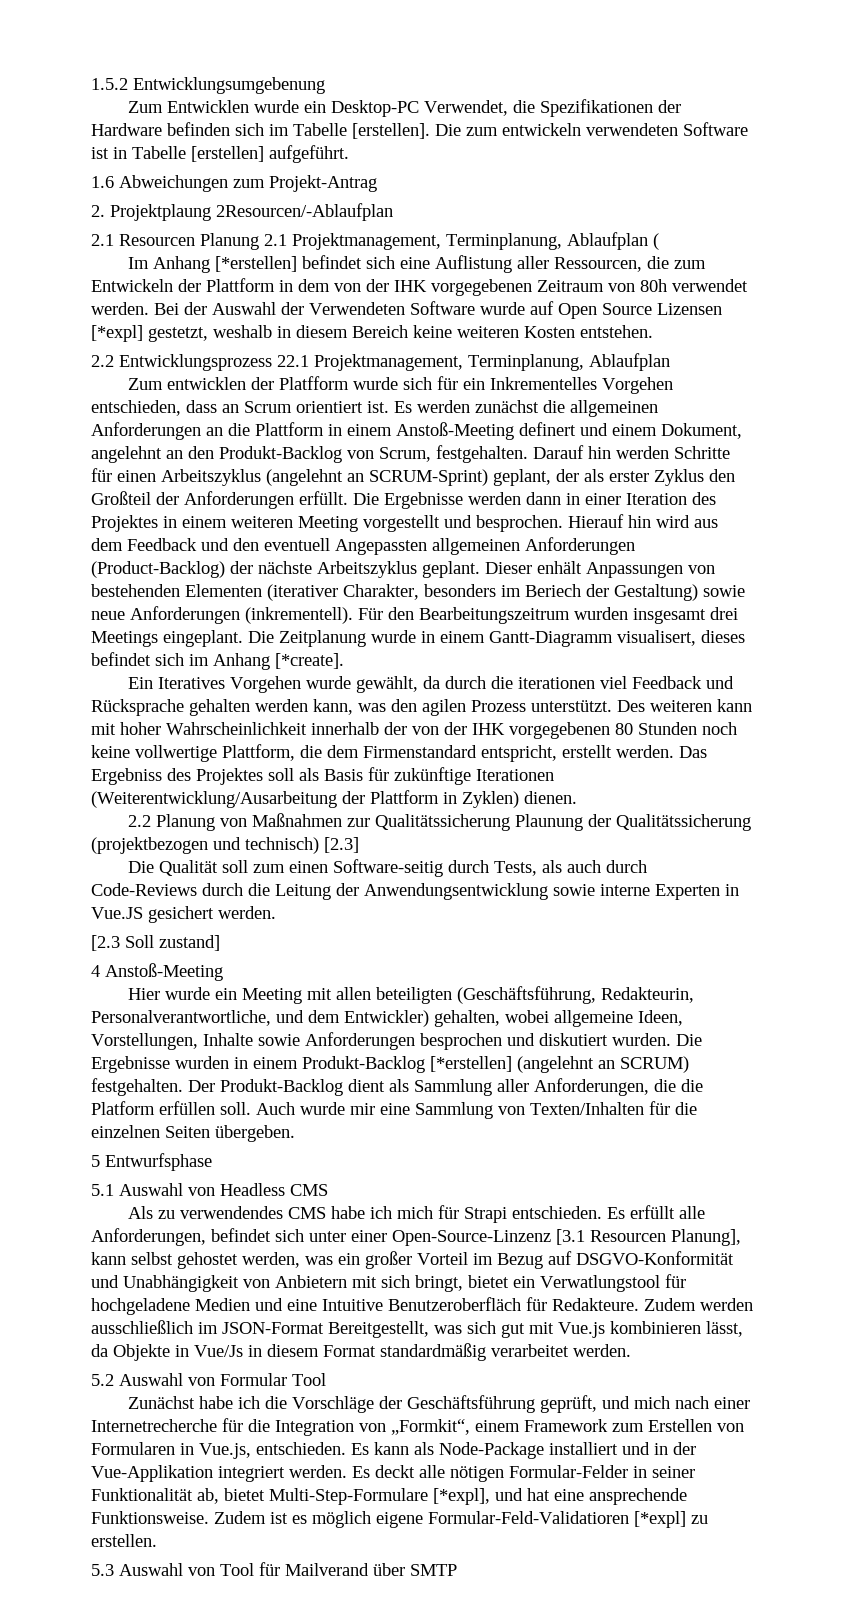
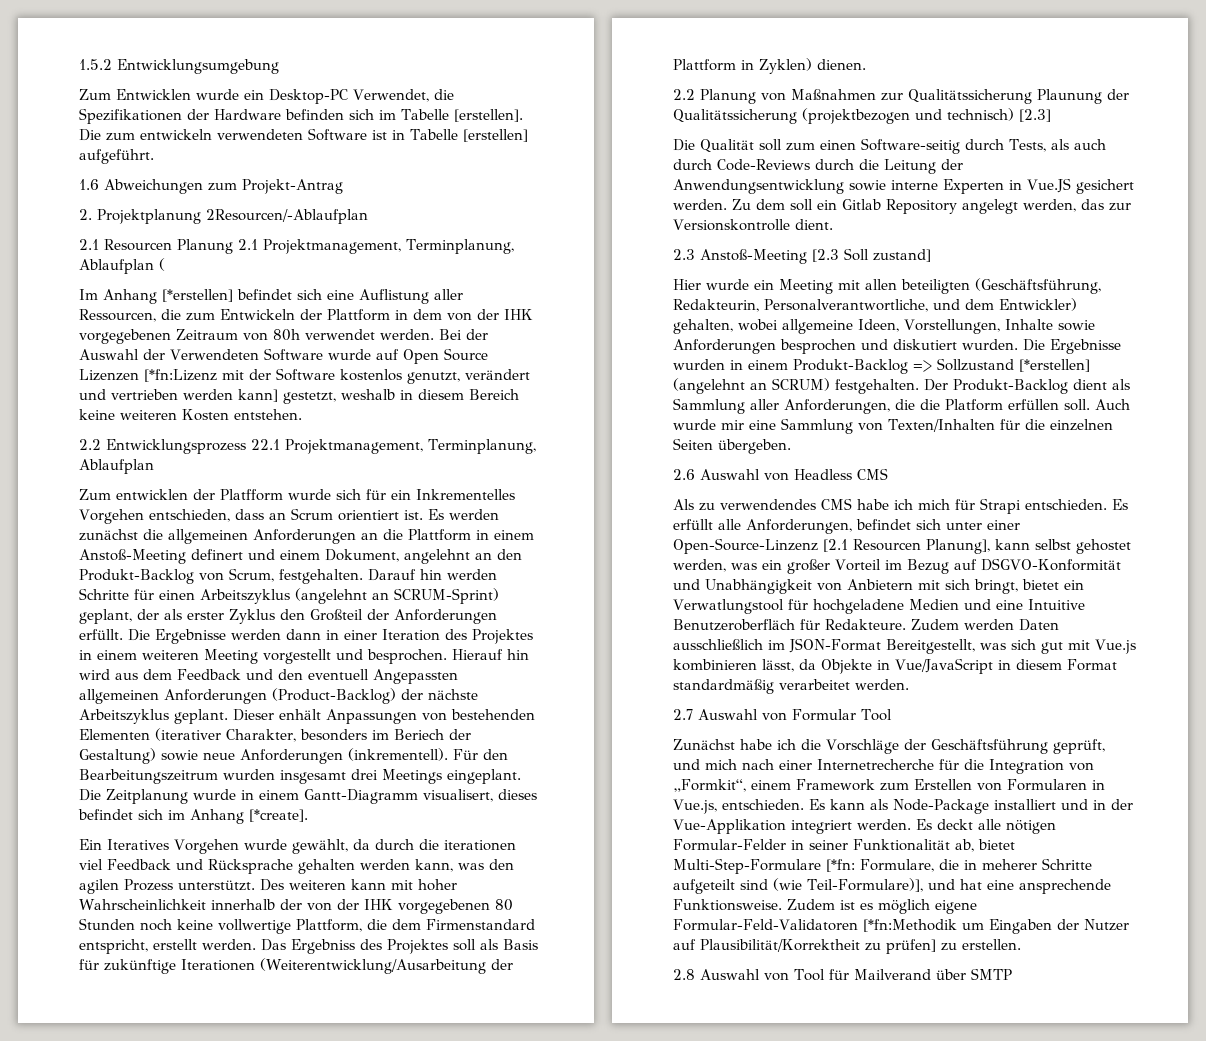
- 1.5.2 Entwicklungsumgebenung
+ 1.5.2 Entwicklungsumgebung
- 2. Projektplaung 2Resourcen/-Ablaufplan
+ 2. Projektplanung 2Resourcen/-Ablaufplan
- Bei der Auswahl der Verwendeten Software wurde auf Open Source Lizensen [*expl] gestetzt, weshalb in diesem Bereich keine weiteren Kosten entstehen.
+ Bei der Auswahl der Verwendeten Software wurde auf Open Source Lizenzen [*fn:Lizenz mit der Software kostenlos genutzt, verändert und vertrieben werden kann] gestetzt, weshalb in diesem Bereich keine weiteren Kosten entstehen.
- Die Qualität soll zum einen Software-seitig durch Tests, als auch durch Code-Reviews durch die Leitung der Anwendungsentwicklung sowie interne Experten in Vue.JS gesichert werden.
- [2.3 Soll zustand]
+ Die Qualität soll zum einen Software-seitig durch Tests, als auch durch Code-Reviews durch die Leitung der Anwendungsentwicklung sowie interne Experten in Vue.JS gesichert werden. Zu dem soll ein Gitlab Repository angelegt werden, das zur Versionskontrolle dient.
+ 2.3 Anstoß-Meeting [2.3 Soll zustand]
- 4 Anstoß-Meeting
- Die Ergebnisse wurden in einem Produkt-Backlog [*erstellen] (angelehnt an SCRUM) festgehalten.
+ Die Ergebnisse wurden in einem Produkt-Backlog => Sollzustand [*erstellen] (angelehnt an SCRUM) festgehalten.
- 5 Entwurfsphase
- 5.1 Auswahl von Headless CMS
+ 2.6 Auswahl von Headless CMS
- Es erfüllt alle Anforderungen, befindet sich unter einer Open-Source-Linzenz [3.1 Resourcen Planung], kann selbst gehostet werden, was ein großer Vorteil im Bezug auf DSGVO-Konformität und Unabhängigkeit von Anbietern mit sich bringt, bietet ein Verwatlungstool für hochgeladene Medien und eine Intuitive Benutzeroberfläch für Redakteure.
+ Es erfüllt alle Anforderungen, befindet sich unter einer Open-Source-Linzenz [2.1 Resourcen Planung], kann selbst gehostet werden, was ein großer Vorteil im Bezug auf DSGVO-Konformität und Unabhängigkeit von Anbietern mit sich bringt, bietet ein Verwatlungstool für hochgeladene Medien und eine Intuitive Benutzeroberfläch für Redakteure.
- Zudem werden ausschließlich im JSON-Format Bereitgestellt, was sich gut mit Vue.js kombinieren lässt, da Objekte in Vue/Js in diesem Format standardmäßig verarbeitet werden.
+ Zudem werden Daten ausschließlich im JSON-Format Bereitgestellt, was sich gut mit Vue.js kombinieren lässt, da Objekte in Vue/JavaScript in diesem Format standardmäßig verarbeitet werden.
- 5.2 Auswahl von Formular Tool
+ 2.7 Auswahl von Formular Tool
- Es deckt alle nötigen Formular-Felder in seiner Funktionalität ab, bietet Multi-Step-Formulare [*expl], und hat eine ansprechende Funktionsweise.
+ Es deckt alle nötigen Formular-Felder in seiner Funktionalität ab, bietet Multi-Step-Formulare [*fn: Formulare, die in meherer Schritte aufgeteilt sind (wie Teil-Formulare)], und hat eine ansprechende Funktionsweise.
- Zudem ist es möglich eigene Formular-Feld-Validatioren [*expl] zu erstellen.
+ Zudem ist es möglich eigene Formular-Feld-Validatoren [*fn:Methodik um Eingaben der Nutzer auf Plausibilität/Korrektheit zu prüfen] zu erstellen.
- 5.3 Auswahl von Tool für Mailverand über SMTP
+ 2.8 Auswahl von Tool für Mailverand über SMTP

